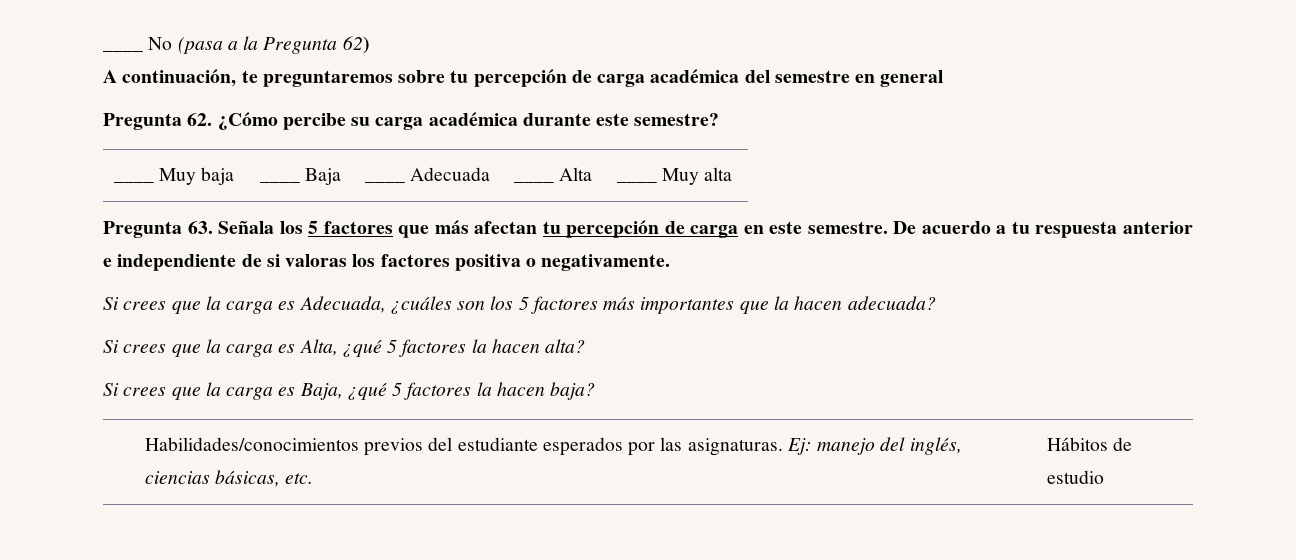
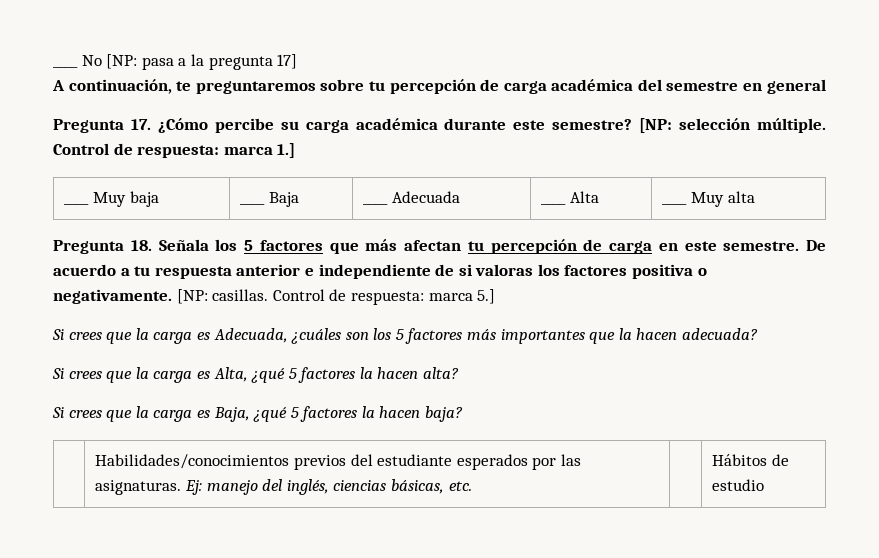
- ____ No (pasa a la Pregunta 62)
+ ____ No [NP: pasa a la pregunta 17]
- Pregunta 62. ¿Cómo percibe su carga académica durante este semestre?
+ Pregunta 17. ¿Cómo percibe su carga académica durante este semestre? [NP: selección múltiple. Control de respuesta: marca 1.]
- Pregunta 63. Señala los 5 factores que más afectan tu percepción de carga en este semestre.
+ Pregunta 18. Señala los 5 factores que más afectan tu percepción de carga en este semestre.
+ [NP: casillas. Control de respuesta: marca 5.]

